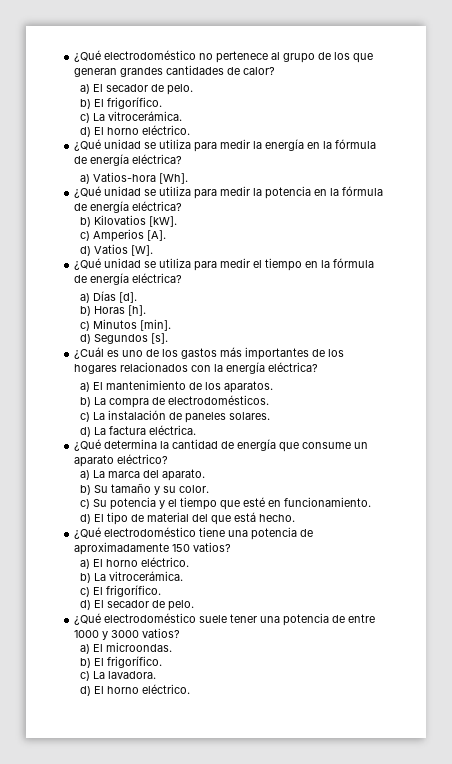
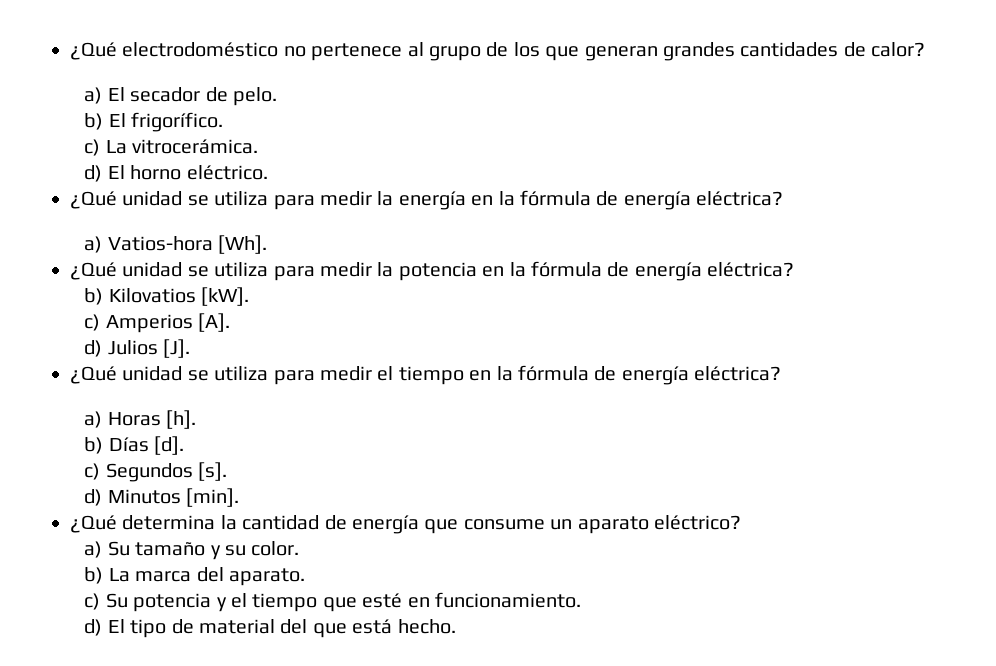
- d) Vatios [W].
+ d) Julios [J].
- a) Días [d].
+ a) Horas [h].
+ b) Días [d].
- b) Horas [h].
- c) Minutos [min].
- d) Segundos [s].
- ¿Cuál es uno de los gastos más importantes de los hogares relacionados con la energía eléctrica?
- a) El mantenimiento de los aparatos.
- b) La compra de electrodomésticos.
- c) La instalación de paneles solares.
- d) La factura eléctrica.
+ c) Segundos [s].
+ d) Minutos [min].
- a) La marca del aparato.
- b) Su tamaño y su color.
+ a) Su tamaño y su color.
+ b) La marca del aparato.
- ¿Qué electrodoméstico tiene una potencia de aproximadamente 150 vatios?
- a) El horno eléctrico.
- b) La vitrocerámica.
- c) El frigorífico.
- d) El secador de pelo.
- ¿Qué electrodoméstico suele tener una potencia de entre 1000 y 3000 vatios?
- a) El microondas.
- b) El frigorífico.
- c) La lavadora.
- d) El horno eléctrico.

